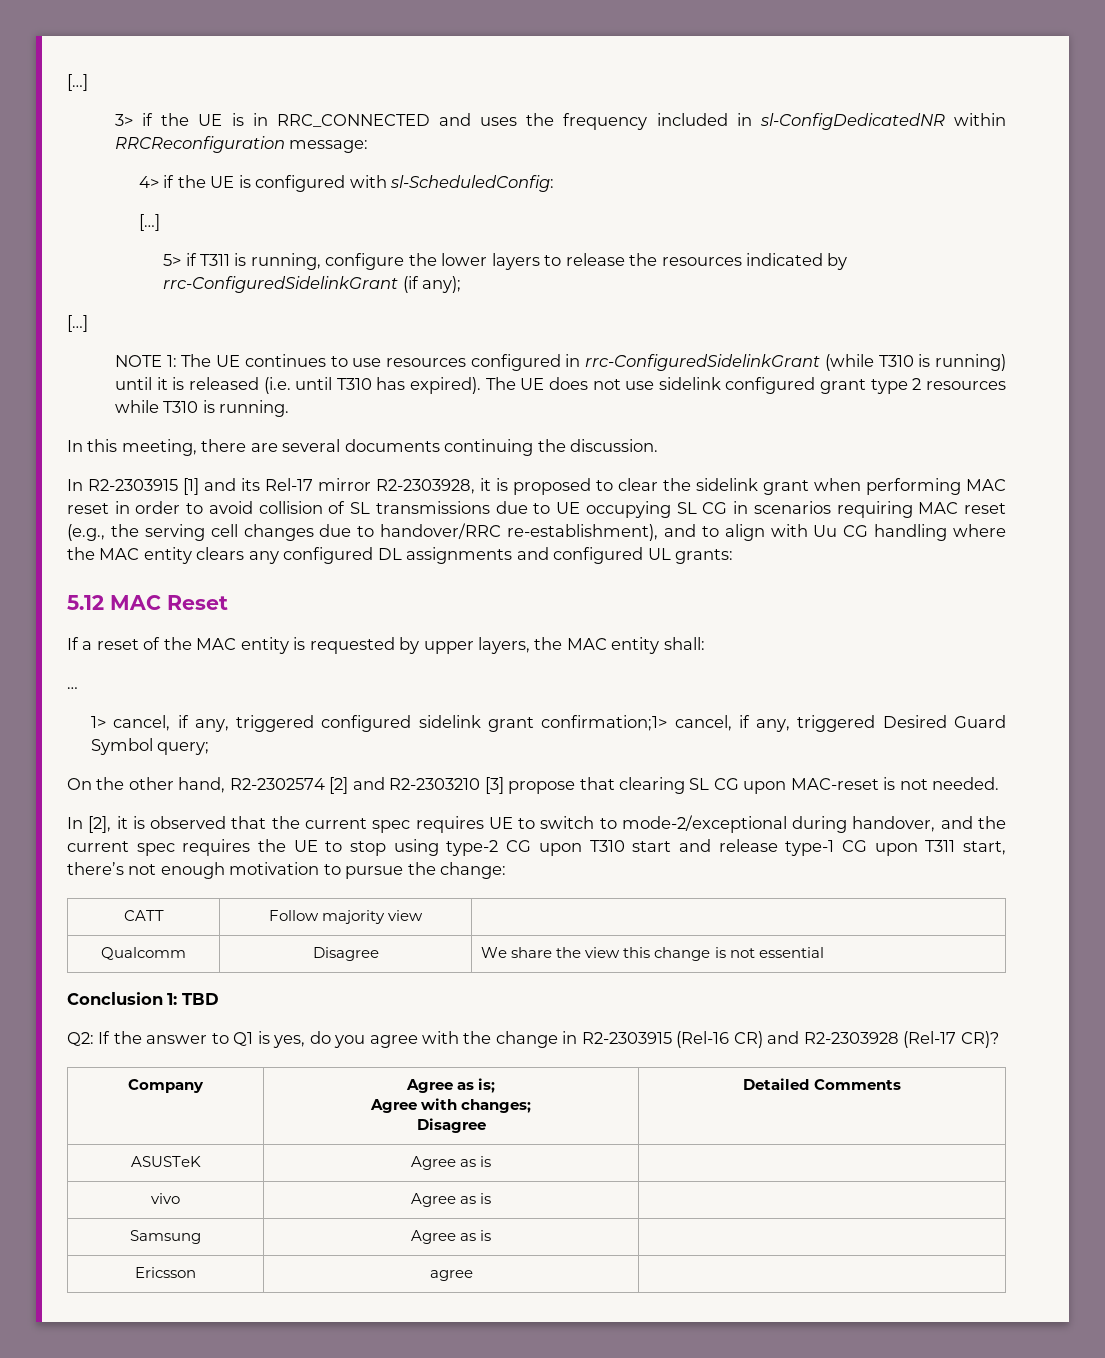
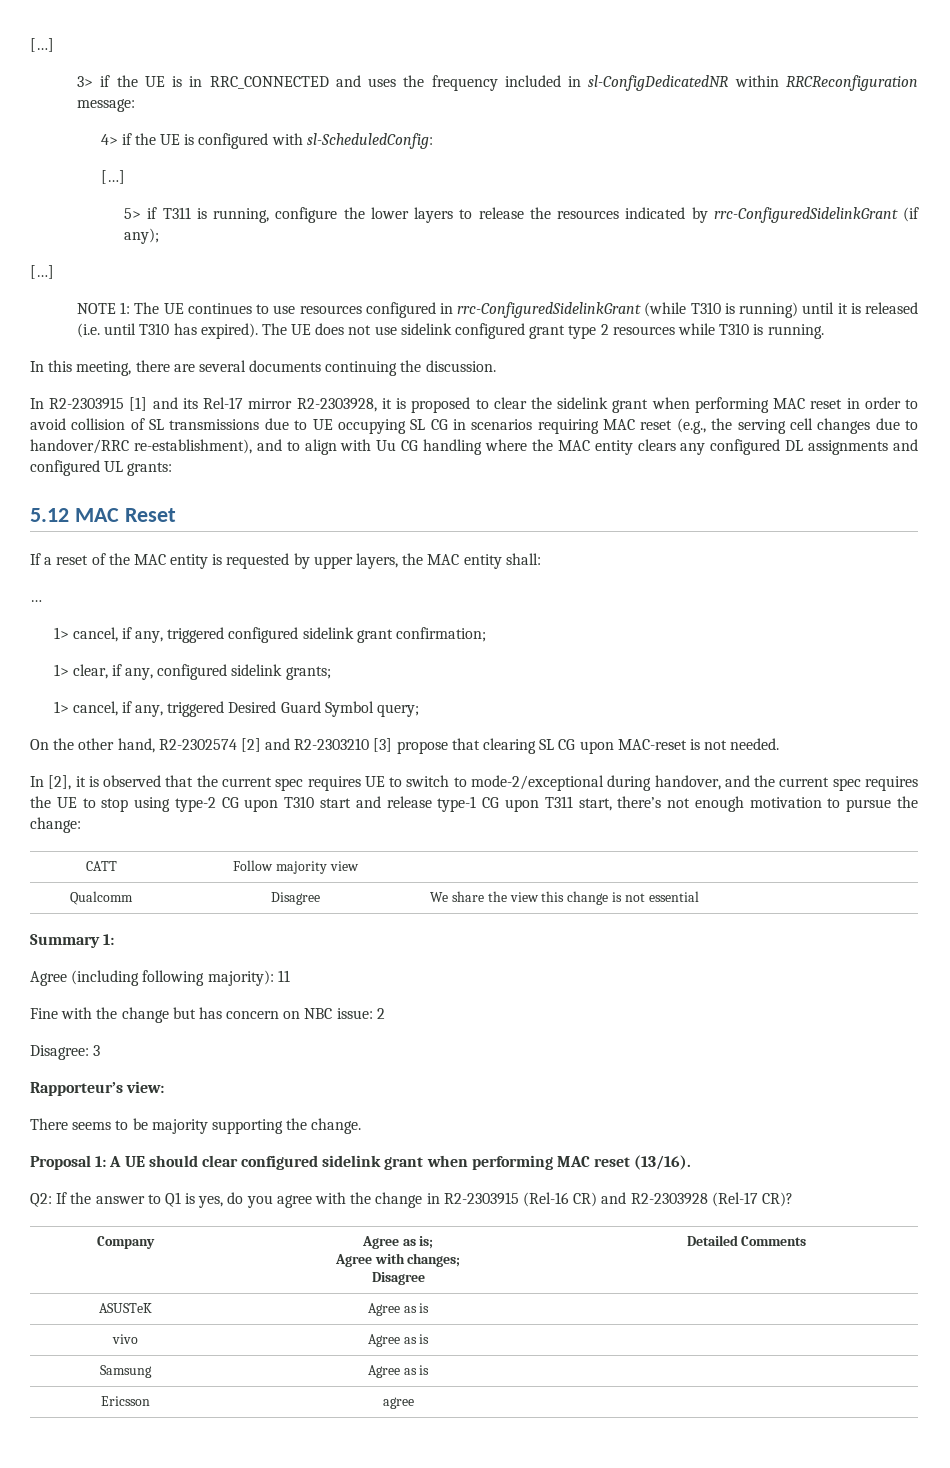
- 1> cancel, if any, triggered configured sidelink grant confirmation;1> cancel, if any, triggered Desired Guard Symbol query;
+ 1> cancel, if any, triggered configured sidelink grant confirmation;
+ 1> clear, if any, configured sidelink grants;
+ 1> cancel, if any, triggered Desired Guard Symbol query;
- Conclusion 1: TBD
+ Summary 1:
+ Agree (including following majority): 11
+ Fine with the change but has concern on NBC issue: 2
+ Disagree: 3
+ Rapporteur’s view:
+ There seems to be majority supporting the change.
+ Proposal 1: A UE should clear configured sidelink grant when performing MAC reset (13/16).

